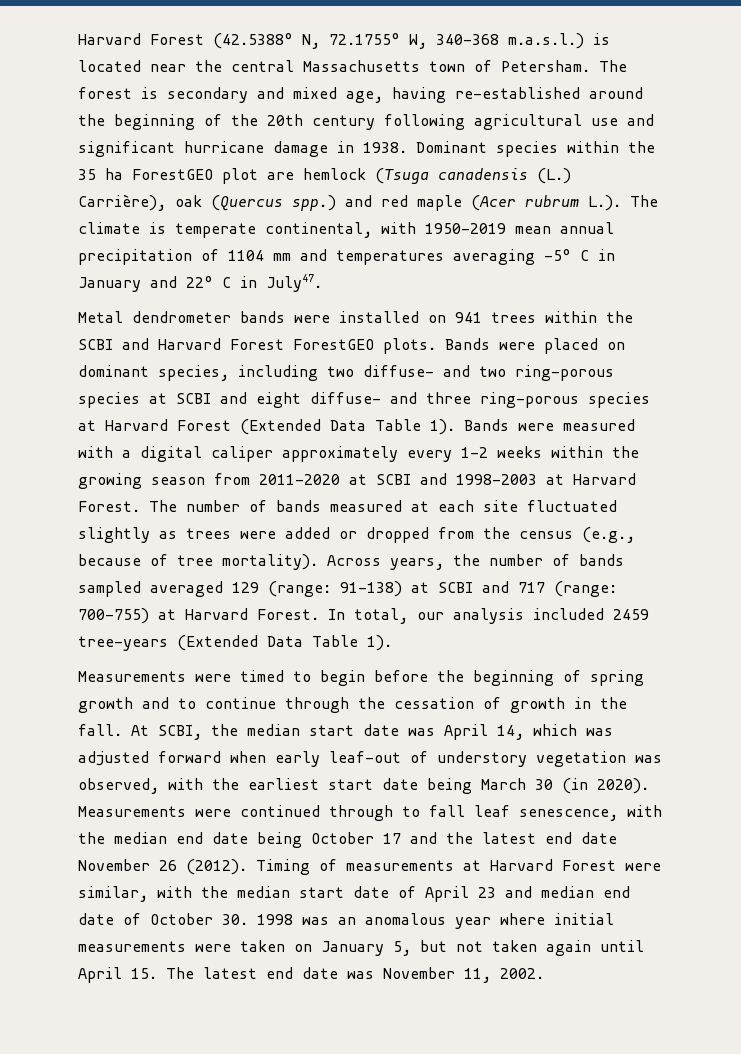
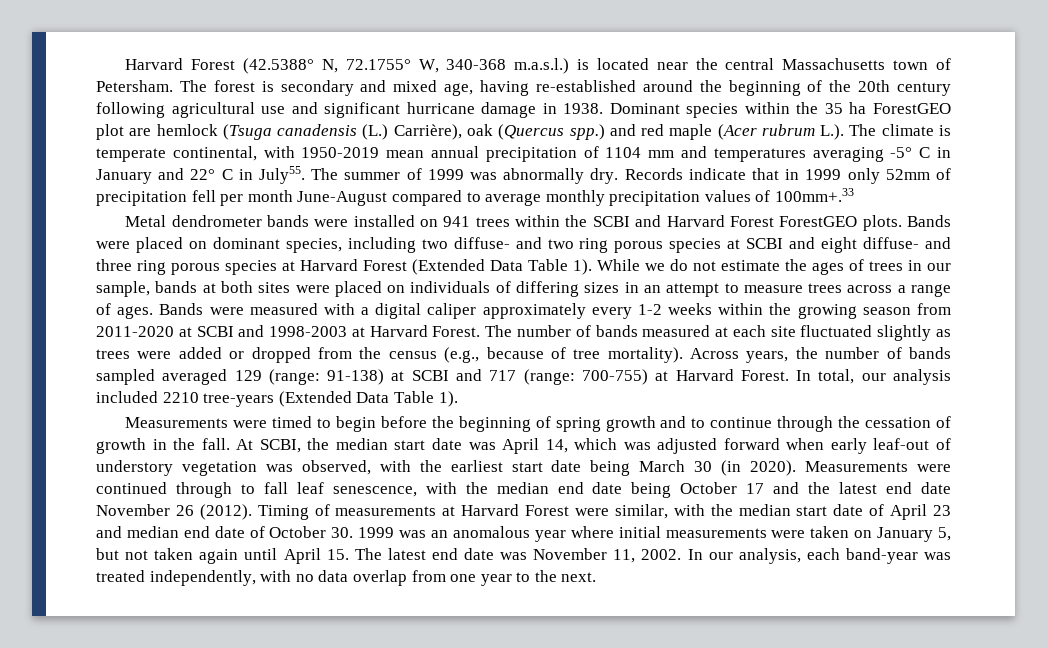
- Dominant species within the 35 ha ForestGEO plot are hemlock (Tsuga canadensis (L.) Carrière), oak (Quercus spp.) and red maple (Acer rubrum L.). The climate is temperate continental, with 1950-2019 mean annual precipitation of 1104 mm and temperatures averaging -5° C in January and 22° C in July47.
+ Dominant species within the 35 ha ForestGEO plot are hemlock (Tsuga canadensis (L.) Carrière), oak (Quercus spp.) and red maple (Acer rubrum L.). The climate is temperate continental, with 1950-2019 mean annual precipitation of 1104 mm and temperatures averaging -5° C in January and 22° C in July55. The summer of 1999 was abnormally dry. Records indicate that in 1999 only 52mm of precipitation fell per month June-August compared to average monthly precipitation values of 100mm+.33
- Bands were placed on dominant species, including two diffuse- and two ring-porous species at SCBI and eight diffuse- and three ring-porous species at Harvard Forest (Extended Data Table 1).
+ Bands were placed on dominant species, including two diffuse- and two ring porous species at SCBI and eight diffuse- and three ring porous species at Harvard Forest (Extended Data Table 1).
+ While we do not estimate the ages of trees in our sample, bands at both sites were placed on individuals of differing sizes in an attempt to measure trees across a range of ages.
- In total, our analysis included 2459 tree-years (Extended Data Table 1).
+ In total, our analysis included 2210 tree-years (Extended Data Table 1).
- Timing of measurements at Harvard Forest were similar, with the median start date of April 23 and median end date of October 30. 1998 was an anomalous year where initial measurements were taken on January 5, but not taken again until April 15. The latest end date was November 11, 2002.
+ Timing of measurements at Harvard Forest were similar, with the median start date of April 23 and median end date of October 30. 1999 was an anomalous year where initial measurements were taken on January 5, but not taken again until April 15. The latest end date was November 11, 2002.
+ In our analysis, each band-year was treated independently, with no data overlap from one year to the next.

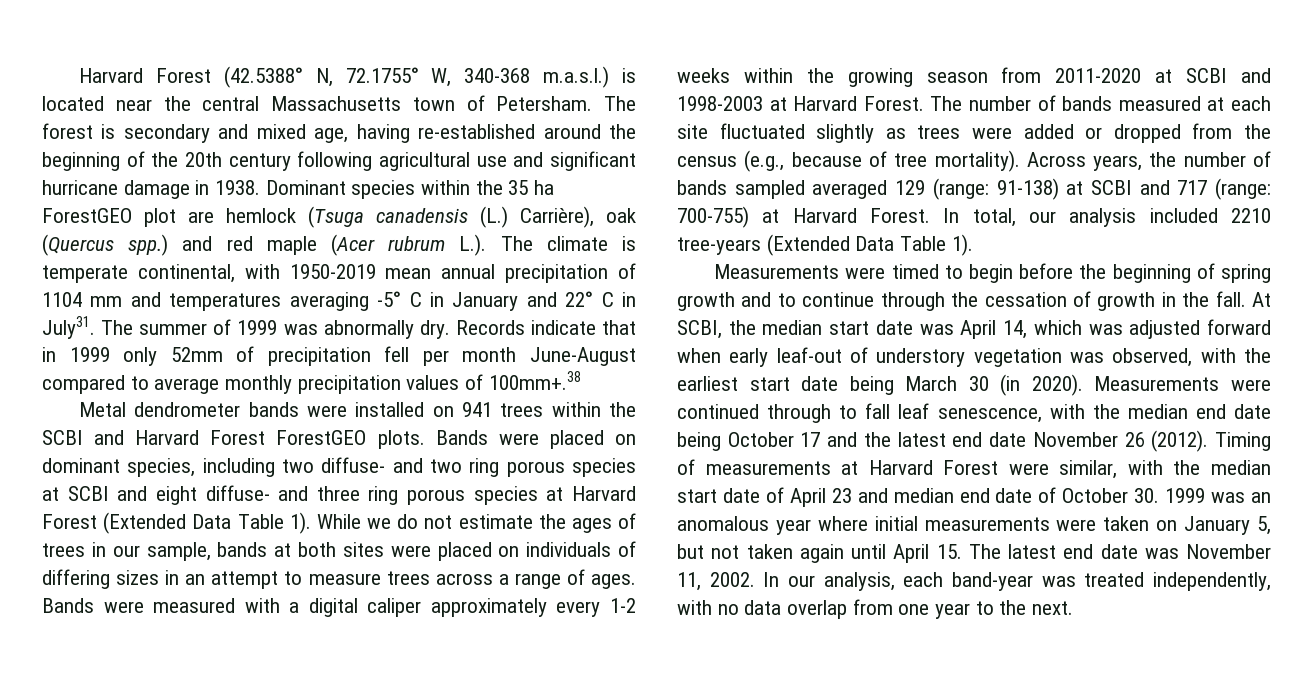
- Dominant species within the 35 ha ForestGEO plot are hemlock (Tsuga canadensis (L.) Carrière), oak (Quercus spp.) and red maple (Acer rubrum L.). The climate is temperate continental, with 1950-2019 mean annual precipitation of 1104 mm and temperatures averaging -5° C in January and 22° C in July55.
+ Dominant species within the 35 ha ForestGEO plot are hemlock (Tsuga canadensis (L.) Carrière), oak (Quercus spp.) and red maple (Acer rubrum L.). The climate is temperate continental, with 1950-2019 mean annual precipitation of 1104 mm and temperatures averaging -5° C in January and 22° C in July31.
- Records indicate that in 1999 only 52mm of precipitation fell per month June-August compared to average monthly precipitation values of 100mm+.33
+ Records indicate that in 1999 only 52mm of precipitation fell per month June-August compared to average monthly precipitation values of 100mm+.38

